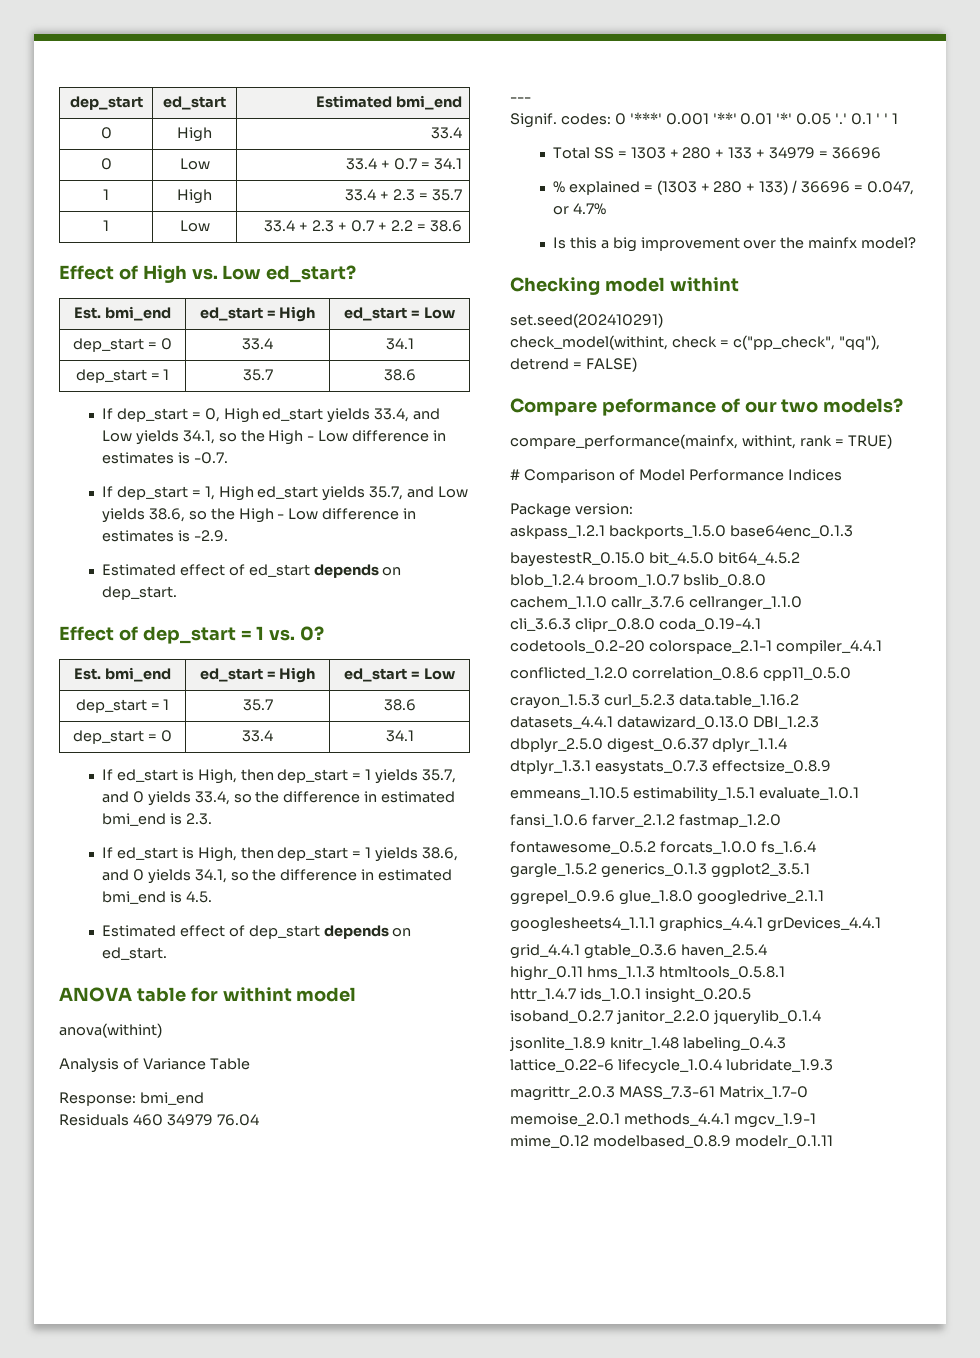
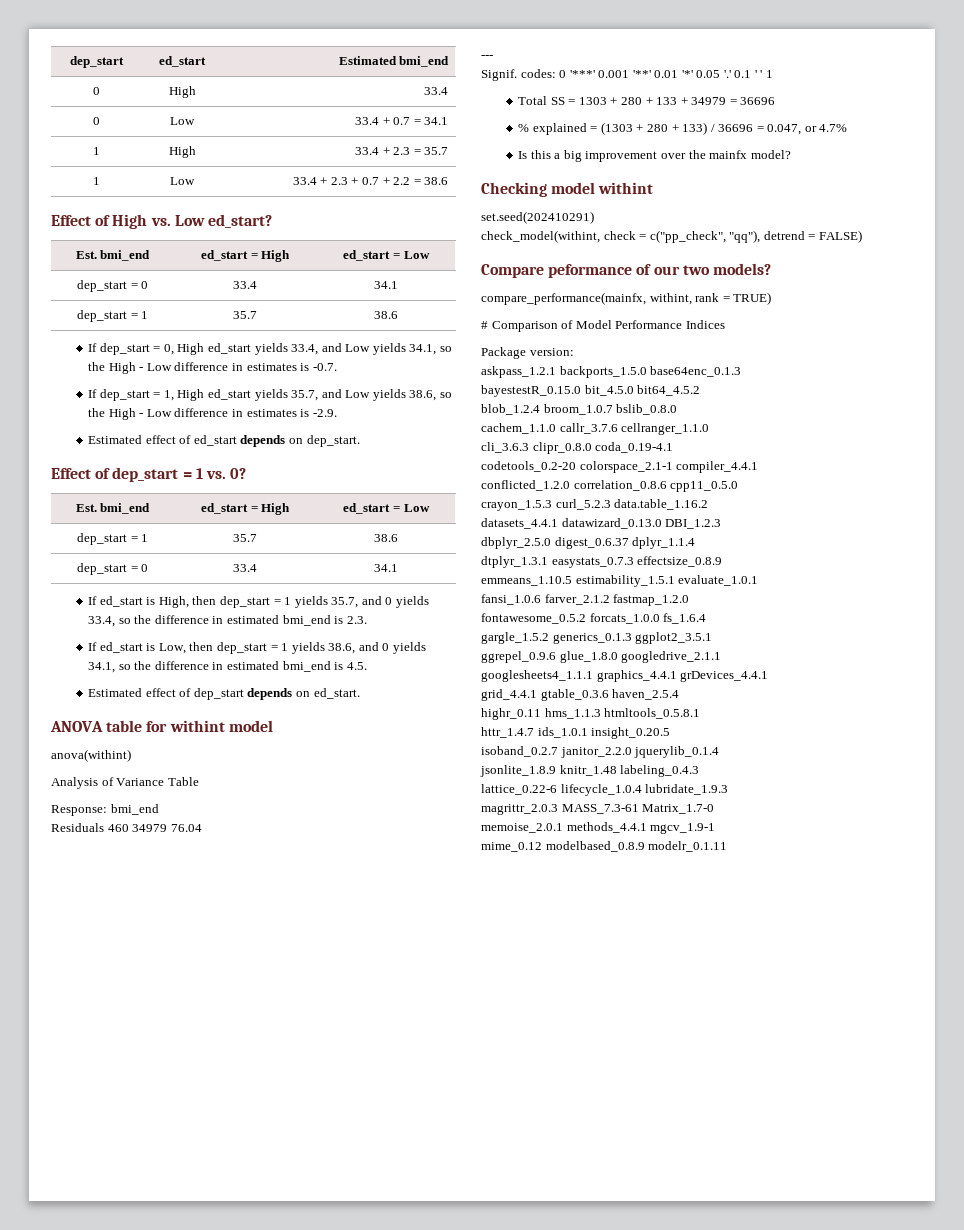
- If ed_start is High, then dep_start = 1 yields 38.6, and 0 yields 34.1, so the difference in estimated bmi_end is 4.5.
+ If ed_start is Low, then dep_start = 1 yields 38.6, and 0 yields 34.1, so the difference in estimated bmi_end is 4.5.

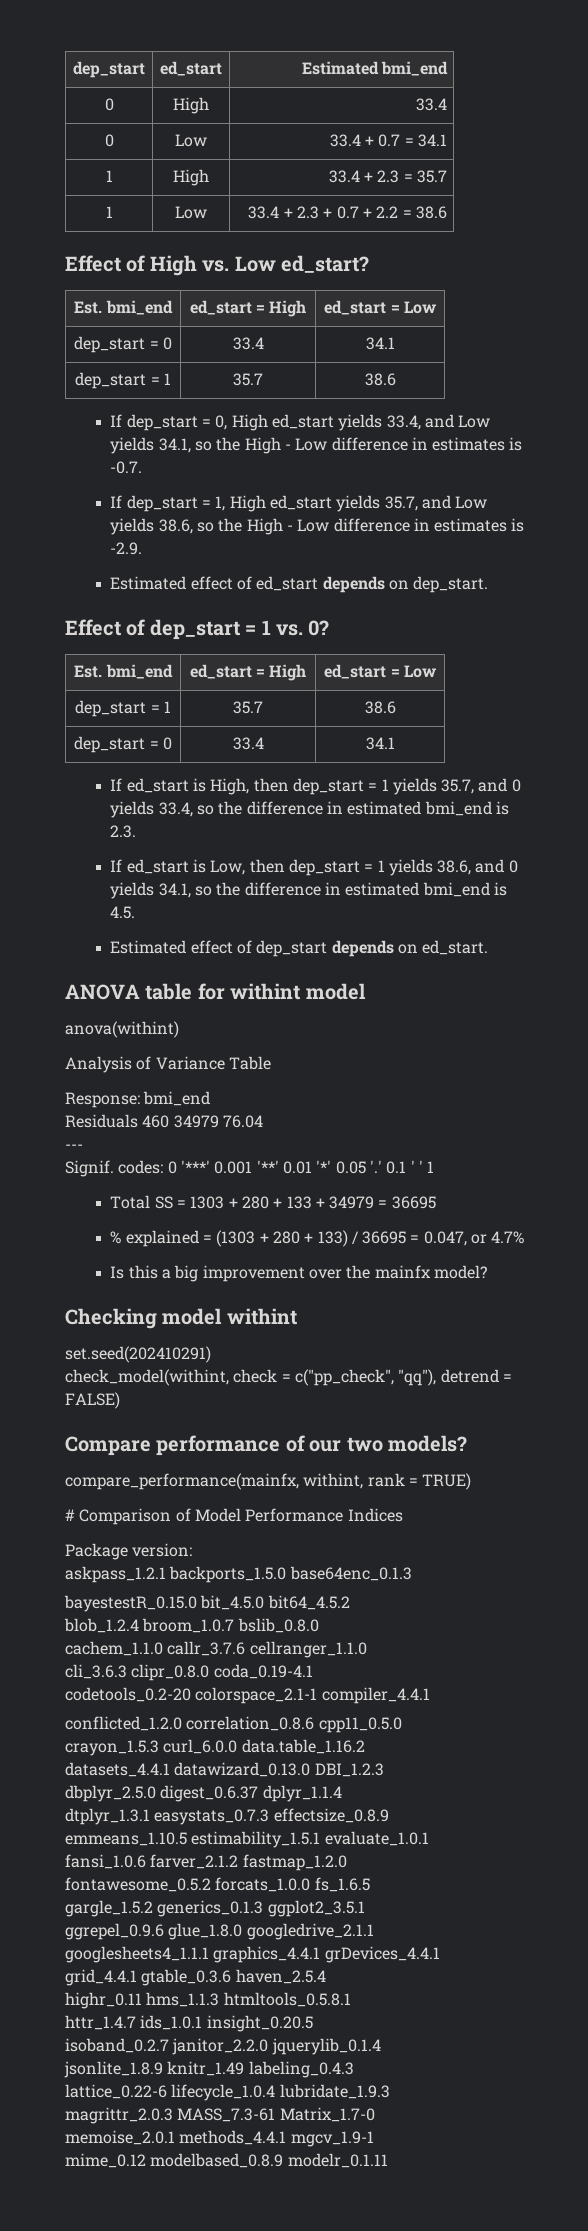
- Total SS = 1303 + 280 + 133 + 34979 = 36696
+ Total SS = 1303 + 280 + 133 + 34979 = 36695
- % explained = (1303 + 280 + 133) / 36696 = 0.047, or 4.7%
+ % explained = (1303 + 280 + 133) / 36695 = 0.047, or 4.7%
- Compare peformance of our two models?
+ Compare performance of our two models?
- crayon_1.5.3 curl_5.2.3 data.table_1.16.2
+ crayon_1.5.3 curl_6.0.0 data.table_1.16.2
- fontawesome_0.5.2 forcats_1.0.0 fs_1.6.4
+ fontawesome_0.5.2 forcats_1.0.0 fs_1.6.5
- jsonlite_1.8.9 knitr_1.48 labeling_0.4.3
+ jsonlite_1.8.9 knitr_1.49 labeling_0.4.3

